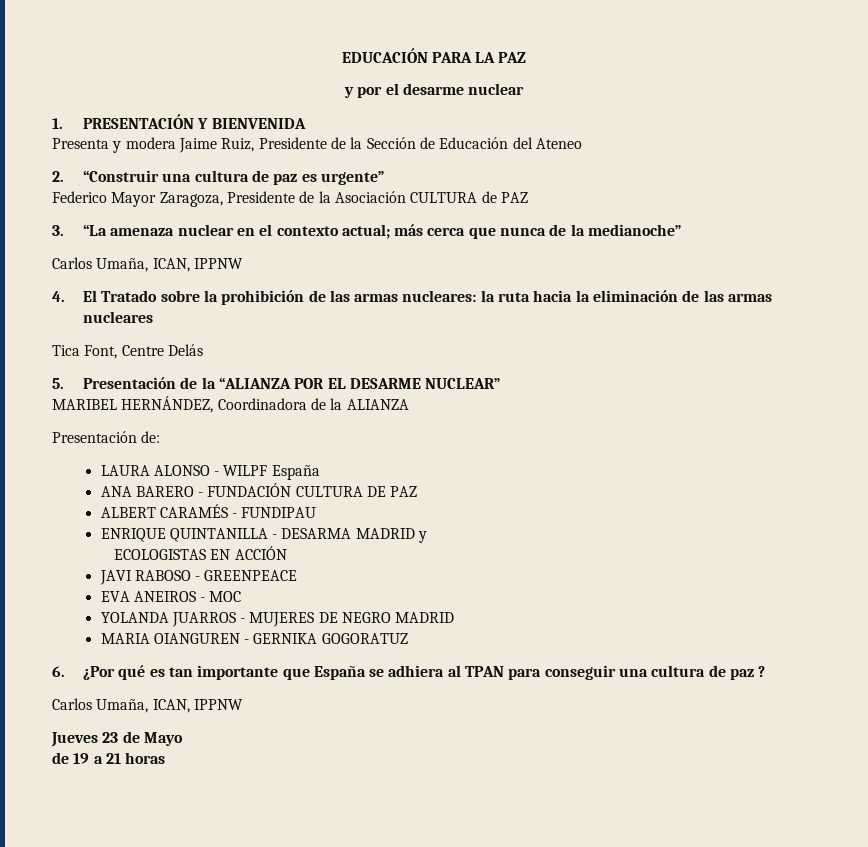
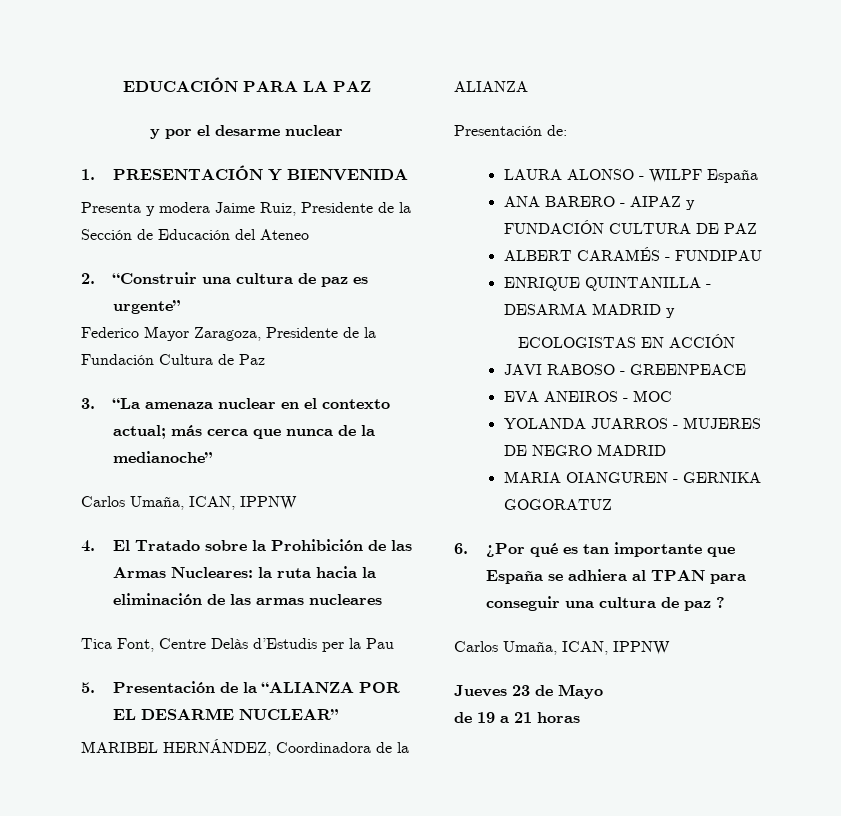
- Federico Mayor Zaragoza, Presidente de la Asociación CULTURA de PAZ
+ Federico Mayor Zaragoza, Presidente de la Fundación Cultura de Paz
- 4. El Tratado sobre la prohibición de las armas nucleares: la ruta hacia la eliminación de las armas nucleares
+ 4. El Tratado sobre la Prohibición de las Armas Nucleares: la ruta hacia la eliminación de las armas nucleares
- Tica Font, Centre Delás
+ Tica Font, Centre Delàs d’Estudis per la Pau
- ANA BARERO - FUNDACIÓN CULTURA DE PAZ
+ ANA BARERO - AIPAZ y FUNDACIÓN CULTURA DE PAZ

